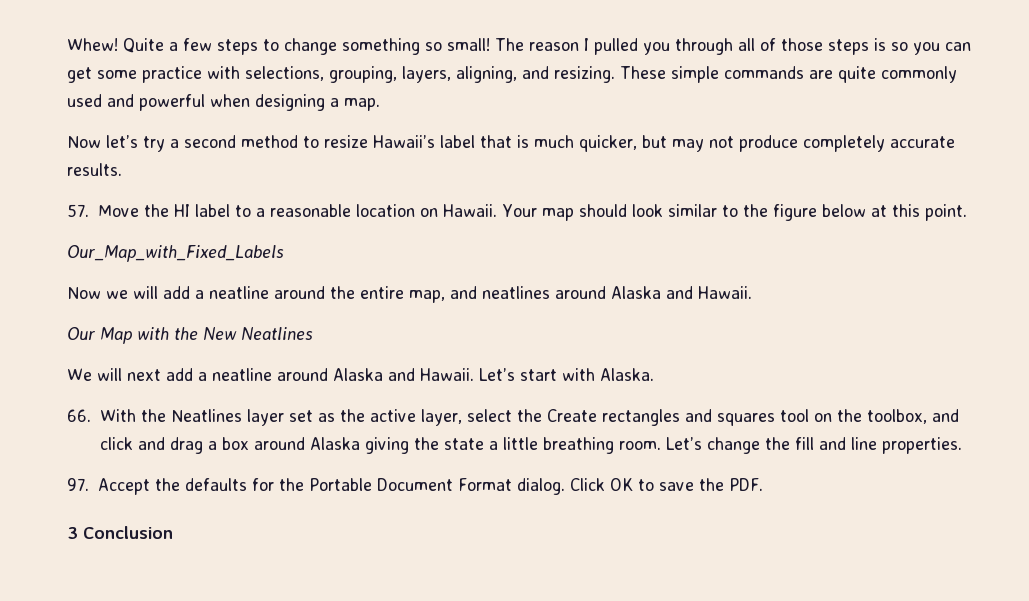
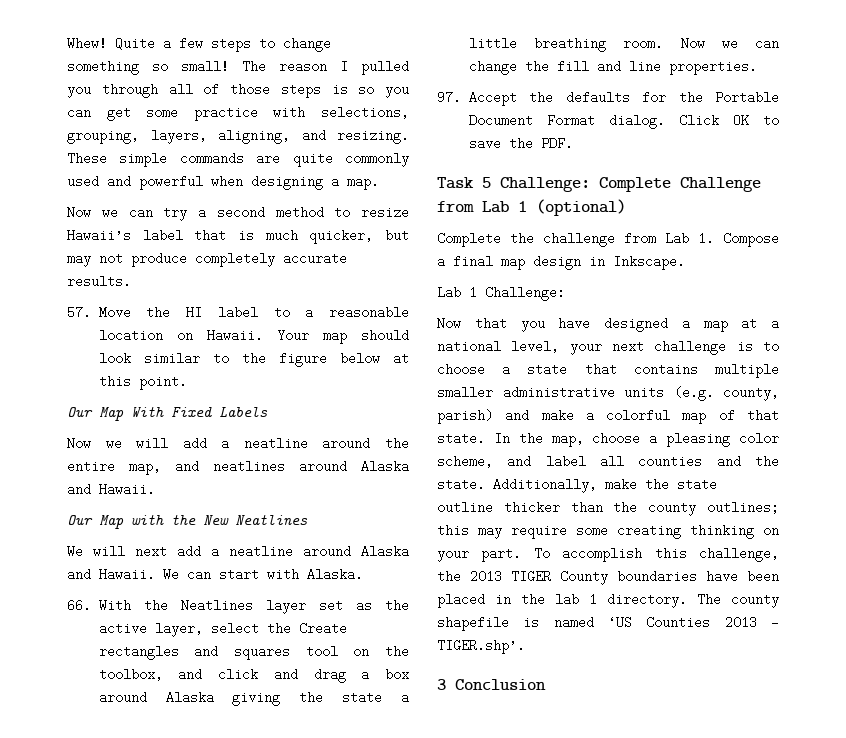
- Now let’s try a second method to resize Hawaii’s label that is much quicker, but may not produce completely accurate results.
+ Now we can try a second method to resize Hawaii’s label that is much quicker, but may not produce completely accurate results.
- Our_Map_with_Fixed_Labels
+ Our Map With Fixed Labels
- Let’s start with Alaska.
+ We can start with Alaska.
- Let’s change the fill and line properties.
+ Now we can change the fill and line properties.
+ Task 5 Challenge: Complete Challenge from Lab 1 (optional)
+ Complete the challenge from Lab 1. Compose a final map design in Inkscape.
+ Lab 1 Challenge:
+ Now that you have designed a map at a national level, your next challenge is to choose a state that contains multiple smaller administrative units (e.g. county, parish) and make a colorful map of that state. In the map, choose a pleasing color scheme, and label all counties and the state. Additionally, make the state outline thicker than the county outlines; this may require some creating thinking on your part. To accomplish this challenge, the 2013 TIGER County boundaries have been placed in the lab 1 directory. The county shapefile is named ‘US Counties 2013 – TIGER.shp’.

